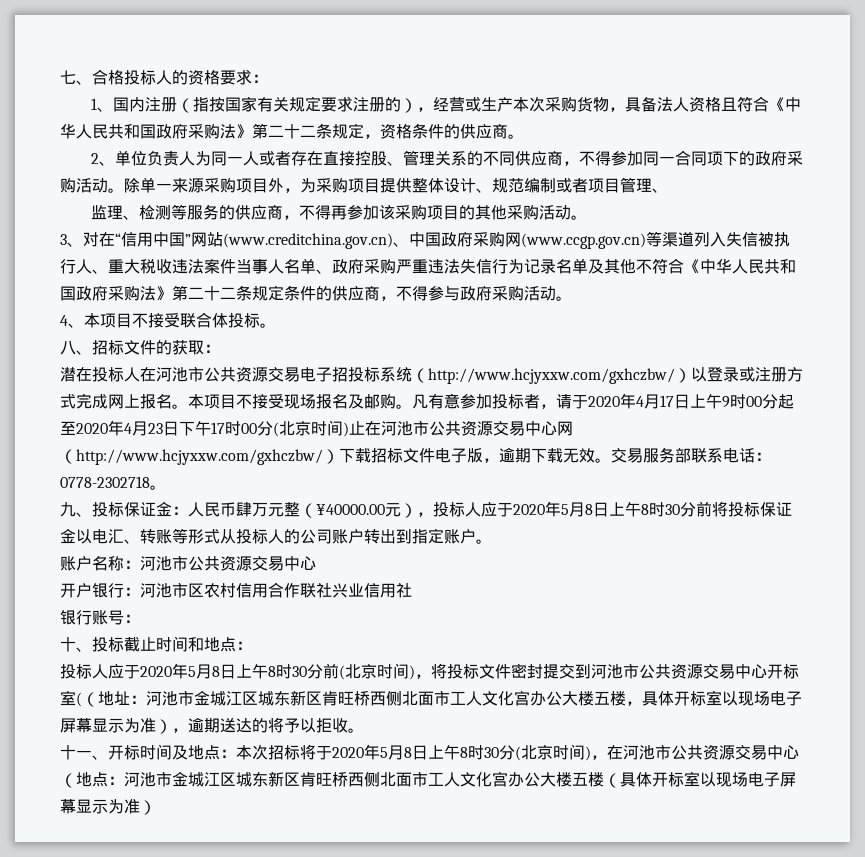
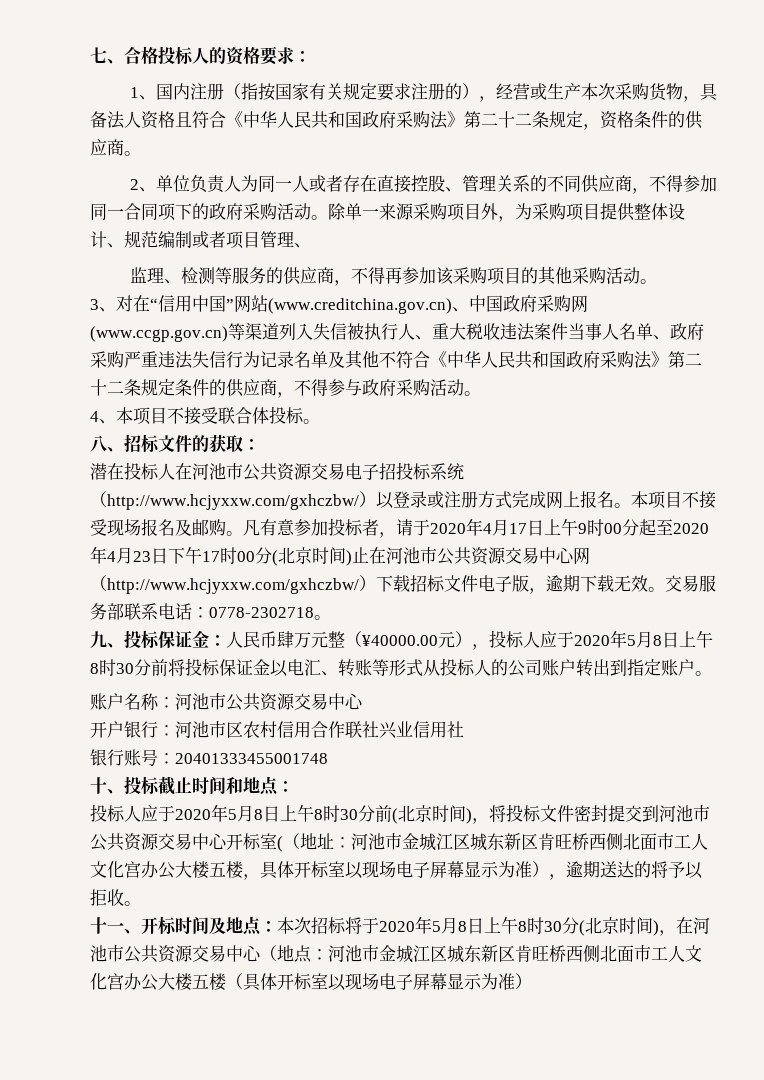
- 银行账号：
+ 银行账号：20401333455001748

